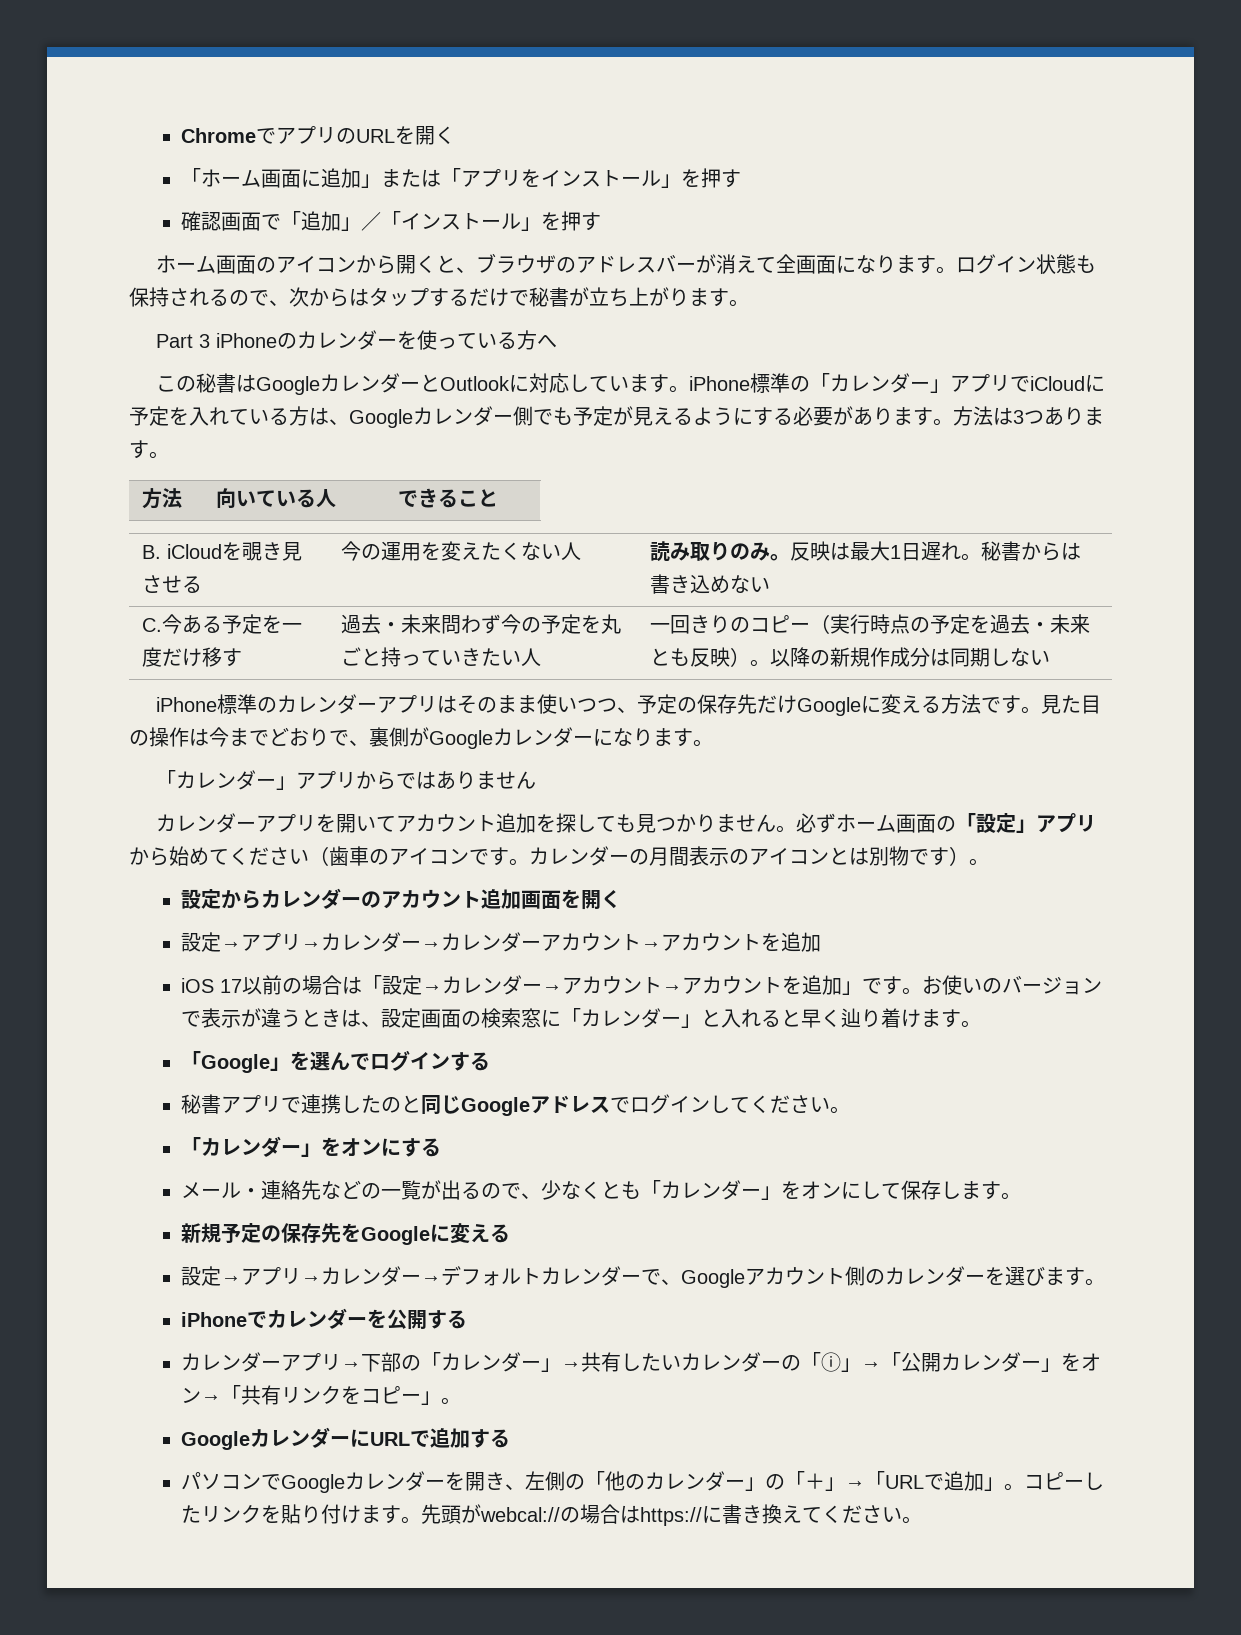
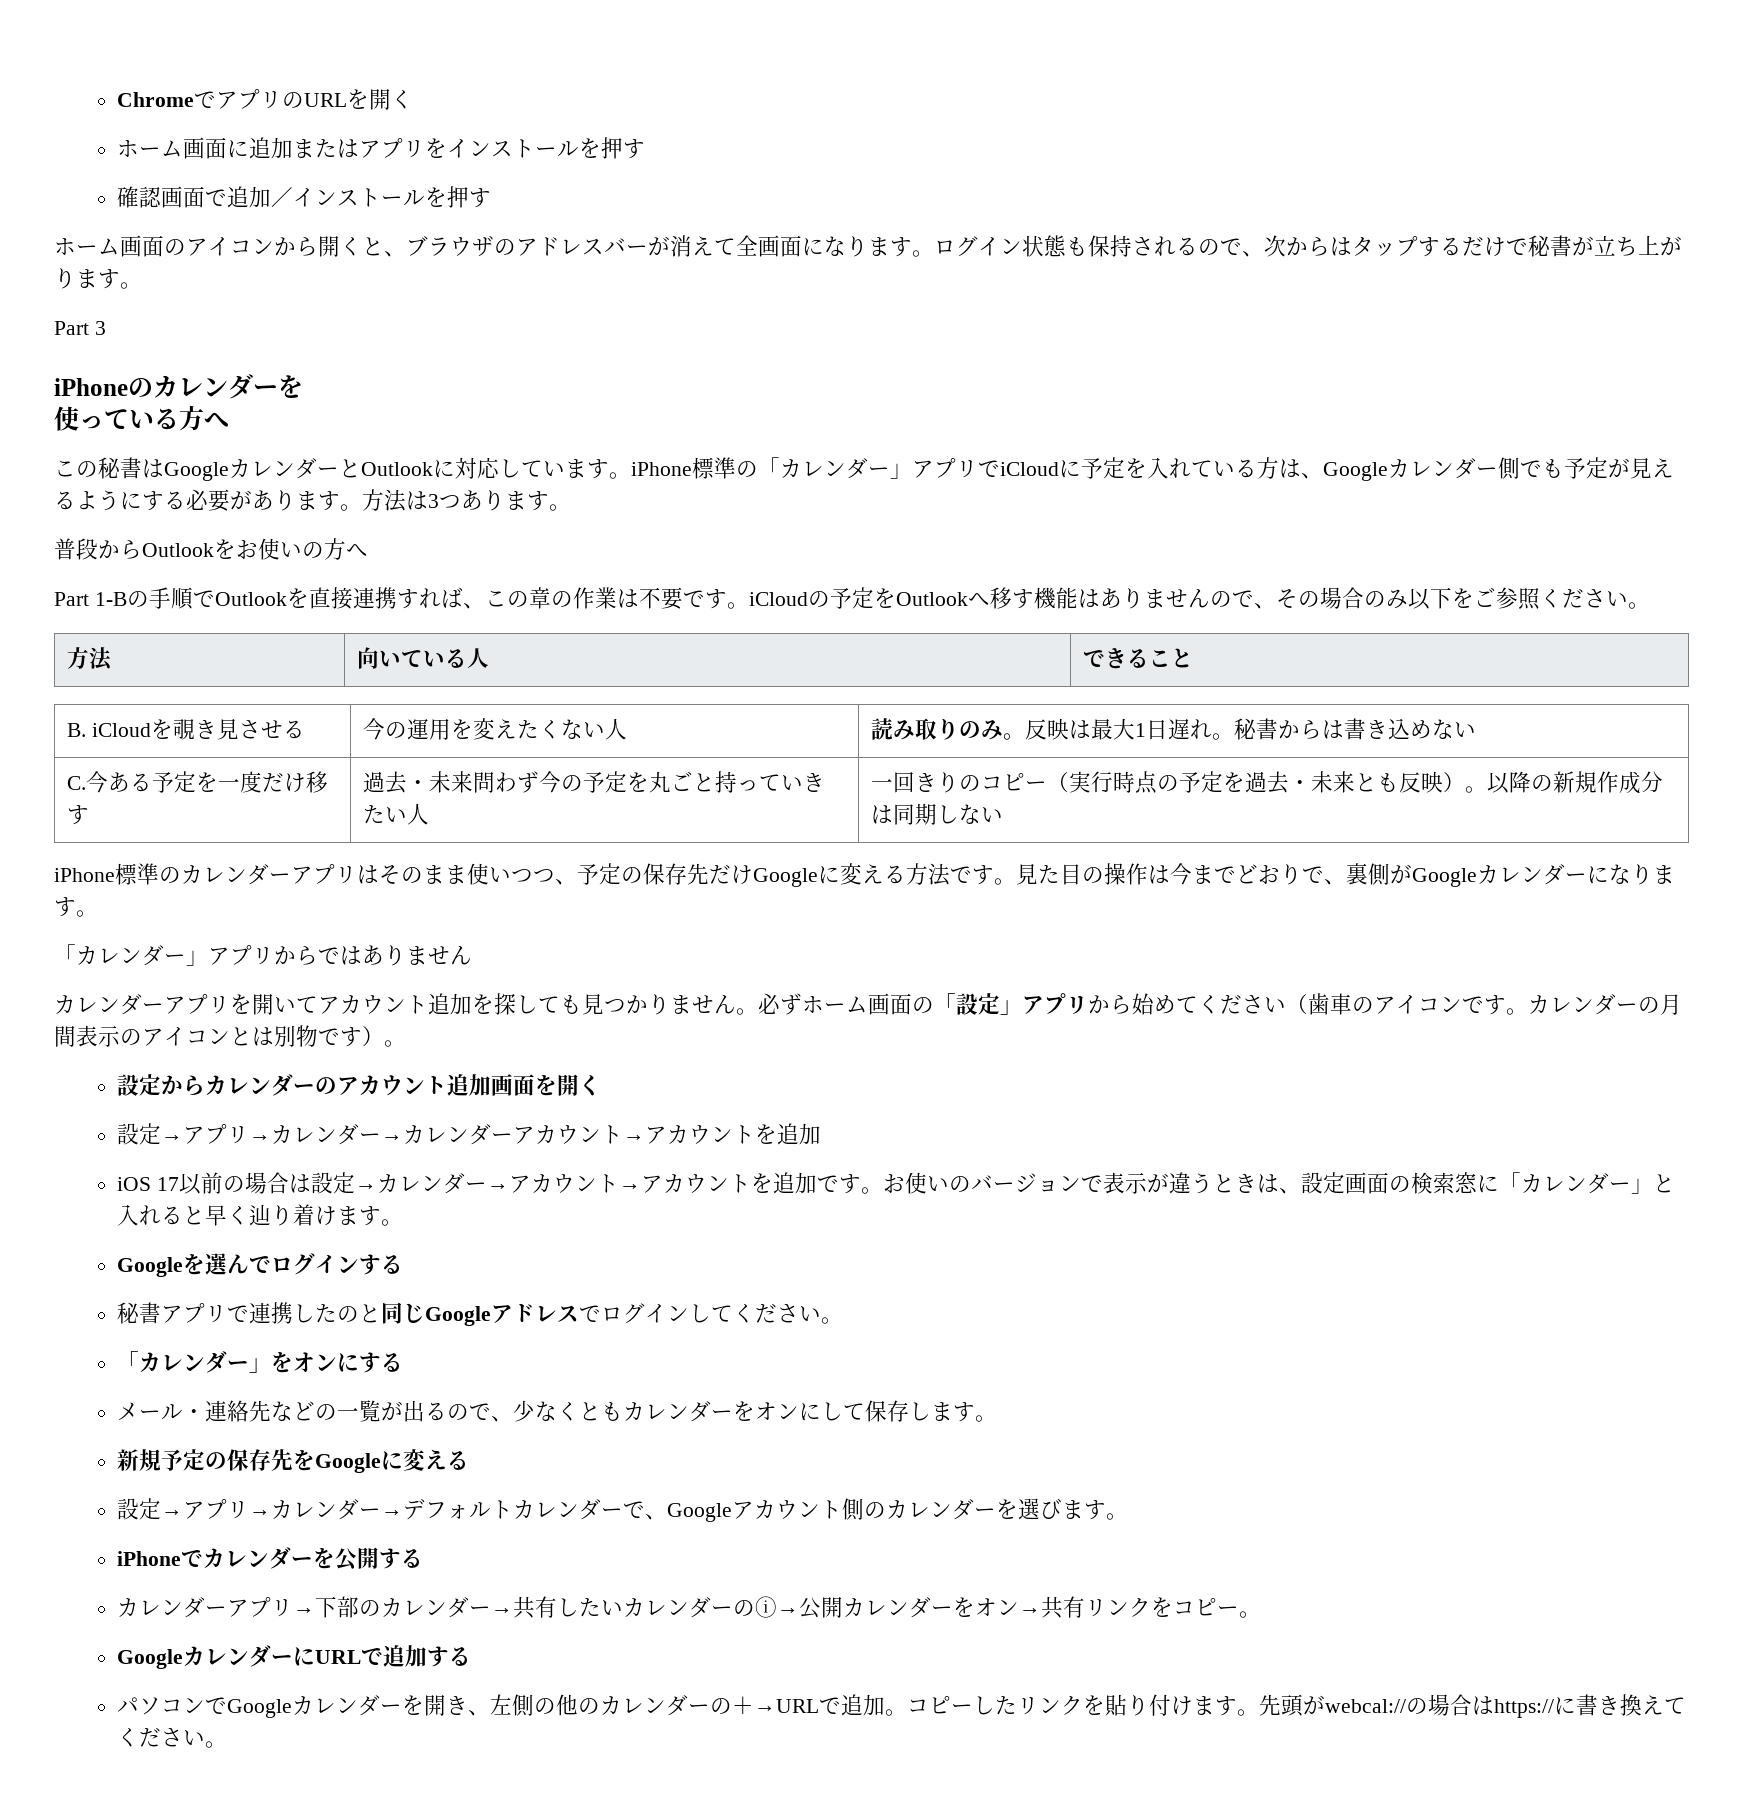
- 「ホーム画面に追加」または「アプリをインストール」を押す
+ ホーム画面に追加またはアプリをインストールを押す
- 確認画面で「追加」／「インストール」を押す
+ 確認画面で追加／インストールを押す
- Part 3 iPhoneのカレンダーを使っている方へ
+ Part 3
+ iPhoneのカレンダーを
+ 使っている方へ
+ 普段からOutlookをお使いの方へ
+ Part 1-Bの手順でOutlookを直接連携すれば、この章の作業は不要です。iCloudの予定をOutlookへ移す機能はありませんので、その場合のみ以下をご参照ください。
- iOS 17以前の場合は「設定→カレンダー→アカウント→アカウントを追加」です。
+ iOS 17以前の場合は設定→カレンダー→アカウント→アカウントを追加です。
- 「Google」を選んでログインする
+ Googleを選んでログインする
- メール・連絡先などの一覧が出るので、少なくとも「カレンダー」をオンにして保存します。
+ メール・連絡先などの一覧が出るので、少なくともカレンダーをオンにして保存します。
- カレンダーアプリ→下部の「カレンダー」→共有したいカレンダーの「ⓘ」→「公開カレンダー」をオン→「共有リンクをコピー」。
+ カレンダーアプリ→下部のカレンダー→共有したいカレンダーのⓘ→公開カレンダーをオン→共有リンクをコピー。
- パソコンでGoogleカレンダーを開き、左側の「他のカレンダー」の「＋」→「URLで追加」。
+ パソコンでGoogleカレンダーを開き、左側の他のカレンダーの＋→URLで追加。

